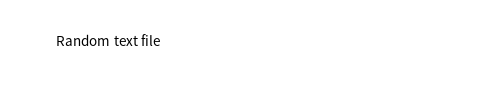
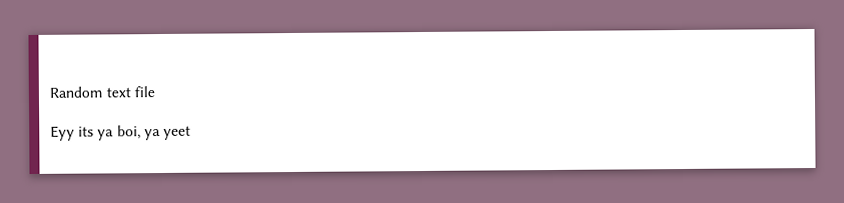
+ Eyy its ya boi, ya yeet

